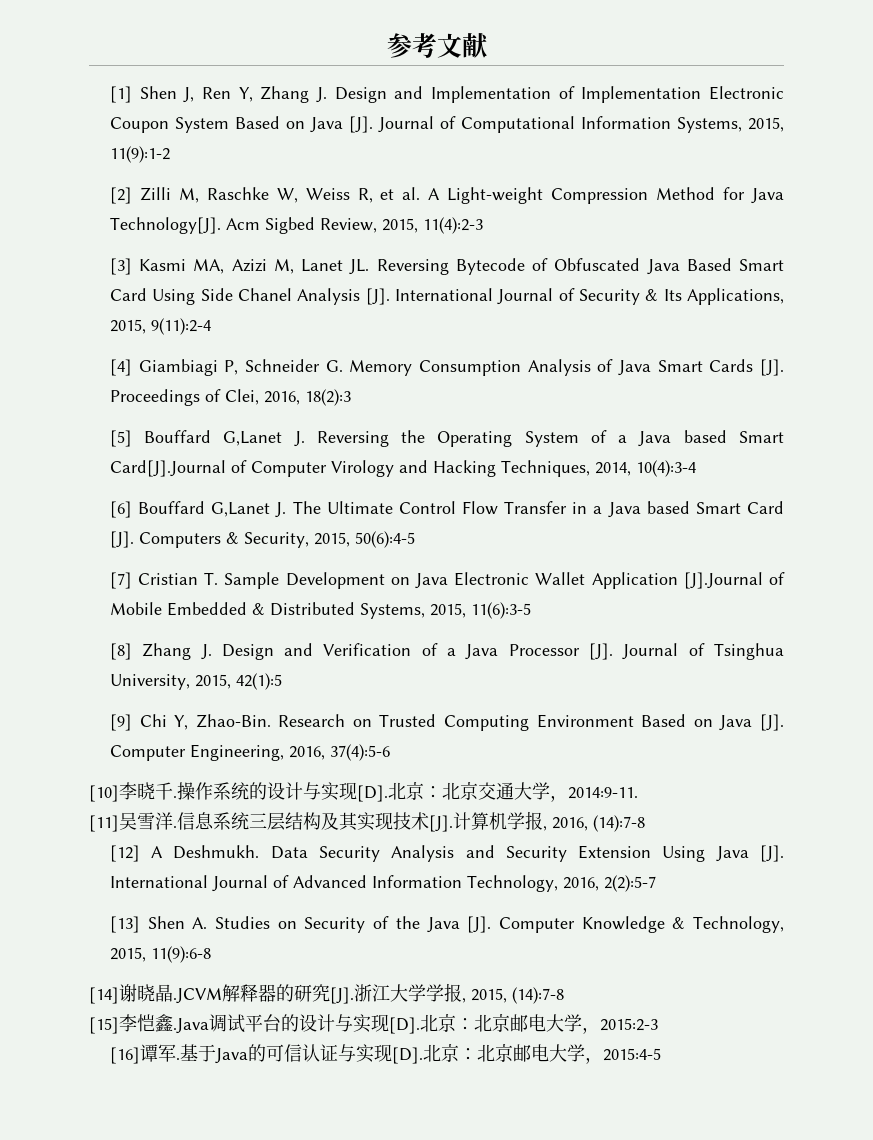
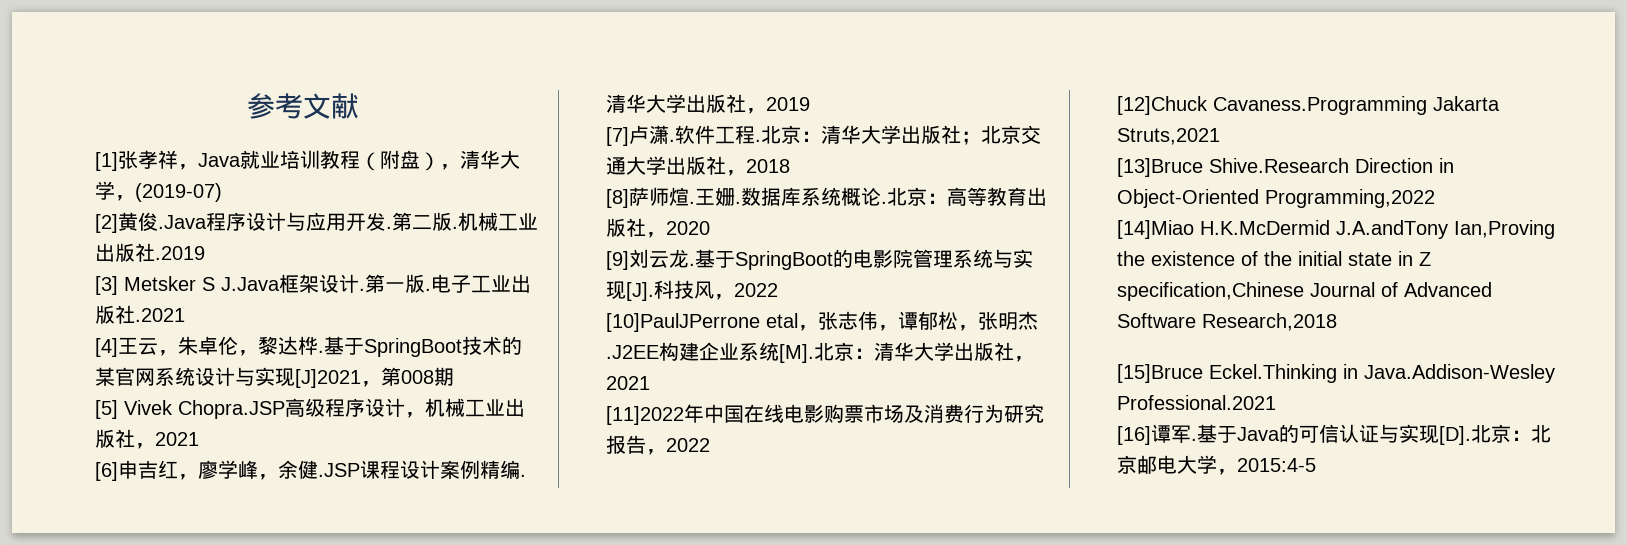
- [1] Shen J, Ren Y, Zhang J. Design and Implementation of Implementation Electronic Coupon System Based on Java [J]. Journal of Computational Information Systems, 2015, 11(9):1-2
- [2] Zilli M, Raschke W, Weiss R, et al. A Light-weight Compression Method for Java Technology[J]. Acm Sigbed Review, 2015, 11(4):2-3
- [3] Kasmi MA, Azizi M, Lanet JL. Reversing Bytecode of Obfuscated Java Based Smart Card Using Side Chanel Analysis [J]. International Journal of Security & Its Applications, 2015, 9(11):2-4
- [4] Giambiagi P, Schneider G. Memory Consumption Analysis of Java Smart Cards [J]. Proceedings of Clei, 2016, 18(2):3
- [5] Bouffard G,Lanet J. Reversing the Operating System of a Java based Smart Card[J].Journal of Computer Virology and Hacking Techniques, 2014, 10(4):3-4
- [6] Bouffard G,Lanet J. The Ultimate Control Flow Transfer in a Java based Smart Card [J]. Computers & Security, 2015, 50(6):4-5
- [7] Cristian T. Sample Development on Java Electronic Wallet Application [J].Journal of Mobile Embedded & Distributed Systems, 2015, 11(6):3-5
- [8] Zhang J. Design and Verification of a Java Processor [J]. Journal of Tsinghua University, 2015, 42(1):5
- [9] Chi Y, Zhao-Bin. Research on Trusted Computing Environment Based on Java [J]. Computer Engineering, 2016, 37(4):5-6
- [10]李晓千.操作系统的设计与实现[D].北京：北京交通大学，2014:9-11.
- [11]吴雪洋.信息系统三层结构及其实现技术[J].计算机学报, 2016, (14):7-8
- [12] A Deshmukh. Data Security Analysis and Security Extension Using Java [J]. International Journal of Advanced Information Technology, 2016, 2(2):5-7
- [13] Shen A. Studies on Security of the Java [J]. Computer Knowledge & Technology, 2015, 11(9):6-8
- [14]谢晓晶.JCVM解释器的研究[J].浙江大学学报, 2015, (14):7-8
- [15]李恺鑫.Java调试平台的设计与实现[D].北京：北京邮电大学，2015:2-3
+ [1]张孝祥，Java就业培训教程（附盘），清华大学，(2019-07)
+ [2]黄俊.Java程序设计与应用开发.第二版.机械工业出版社.2019
+ [3] Metsker S J.Java框架设计.第一版.电子工业出版社.2021
+ [4]王云，朱卓伦，黎达桦.基于SpringBoot技术的某官网系统设计与实现[J]2021，第008期
+ [5] Vivek Chopra.JSP高级程序设计，机械工业出版社，2021
+ [6]申吉红，廖学峰，余健.JSP课程设计案例精编.清华大学出版社，2019
+ [7]卢潇.软件工程.北京：清华大学出版社；北京交通大学出版社，2018
+ [8]萨师煊.王姗.数据库系统概论.北京：高等教育出版社，2020
+ [9]刘云龙.基于SpringBoot的电影院管理系统与实现[J].科技风，2022
+ [10]PaulJPerrone etal，张志伟，谭郁松，张明杰.J2EE构建企业系统[M].北京：清华大学出版社，2021
+ [11]2022年中国在线电影购票市场及消费行为研究报告，2022
+ [12]Chuck Cavaness.Programming Jakarta Struts,2021
+ [13]Bruce Shive.Research Direction in Object-Oriented Programming,2022
+ [14]Miao H.K.McDermid J.A.andTony Ian,Proving the existence of the initial state in Z specification,Chinese Journal of Advanced Software Research,2018
+ [15]Bruce Eckel.Thinking in Java.Addison-Wesley Professional.2021

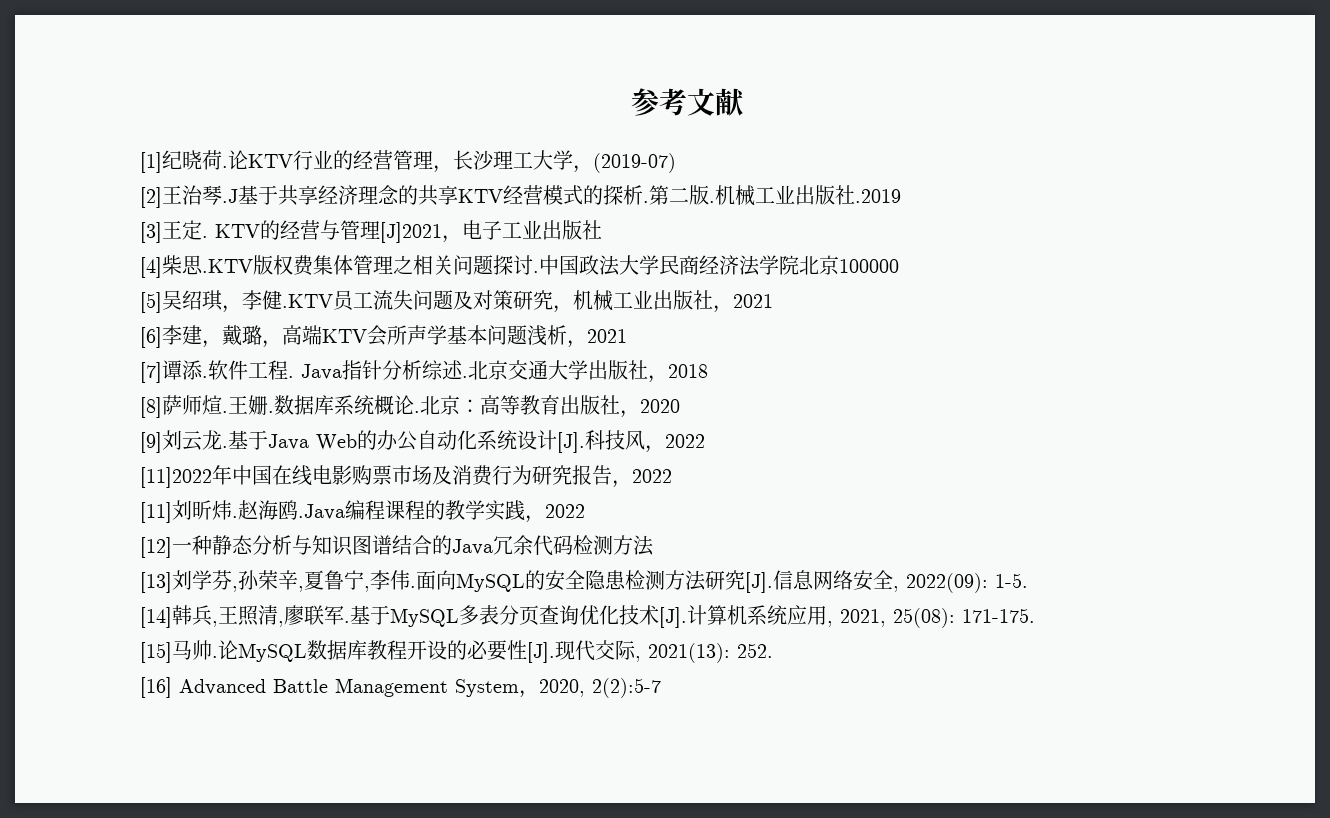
- [1]张孝祥，Java就业培训教程（附盘），清华大学，(2019-07)
- [2]黄俊.Java程序设计与应用开发.
+ [1]纪晓荷.论KTV行业的经营管理，长沙理工大学，(2019-07)
+ [2]王治琴.J基于共享经济理念的共享KTV经营模式的探析.
- [3] Metsker S J.Java框架设计.第一版.电子工业出版社.2021
+ [3]王定. KTV的经营与管理[J]2021，电子工业出版社
- [4]王云，朱卓伦，黎达桦.基于SpringBoot技术的某官网系统设计与实现[J]2021，第008期
- [5] Vivek Chopra.JSP高级程序设计，机械工业出版社，2021
+ [4]柴思.KTV版权费集体管理之相关问题探讨.中国政法大学民商经济法学院北京100000
+ [5]吴绍琪，李健.KTV员工流失问题及对策研究，机械工业出版社，2021
- [6]申吉红，廖学峰，余健.JSP课程设计案例精编.清华大学出版社，2019
+ [6]李建，戴璐，高端KTV会所声学基本问题浅析，2021
- [7]卢潇.
+ [7]谭添.
- 北京：清华大学出版社；北京交通大学出版社，2018
+ Java指针分析综述.北京交通大学出版社，2018
- 基于SpringBoot的电影院管理系统与实现[J].科技风，2022
- [10]PaulJPerrone etal，张志伟，谭郁松，张明杰.J2EE构建企业系统[M].北京：清华大学出版社，2021
+ 基于Java Web的办公自动化系统设计[J].科技风，2022
- [12]Chuck Cavaness.Programming Jakarta Struts,2021
- [13]Bruce Shive.Research Direction in Object-Oriented Programming,2022
- [14]Miao H.K.McDermid J.A.andTony Ian,Proving the existence of the initial state in Z specification,Chinese Journal of Advanced Software Research,2018
- [15]Bruce Eckel.Thinking in Java.Addison-Wesley Professional.2021
- [16]谭军.基于Java的可信认证与实现[D].北京：北京邮电大学，2015:4-5
+ [11]刘昕炜.赵海鸥.Java编程课程的教学实践，2022
+ [12]一种静态分析与知识图谱结合的Java冗余代码检测方法
+ [13]刘学芬,孙荣辛,夏鲁宁,李伟.面向MySQL的安全隐患检测方法研究[J].信息网络安全, 2022(09): 1-5.
+ [14]韩兵,王照清,廖联军.基于MySQL多表分页查询优化技术[J].计算机系统应用, 2021, 25(08): 171-175.
+ [15]马帅.论MySQL数据库教程开设的必要性[J].现代交际, 2021(13): 252.
+ [16] Advanced Battle Management System，2020, 2(2):5-7

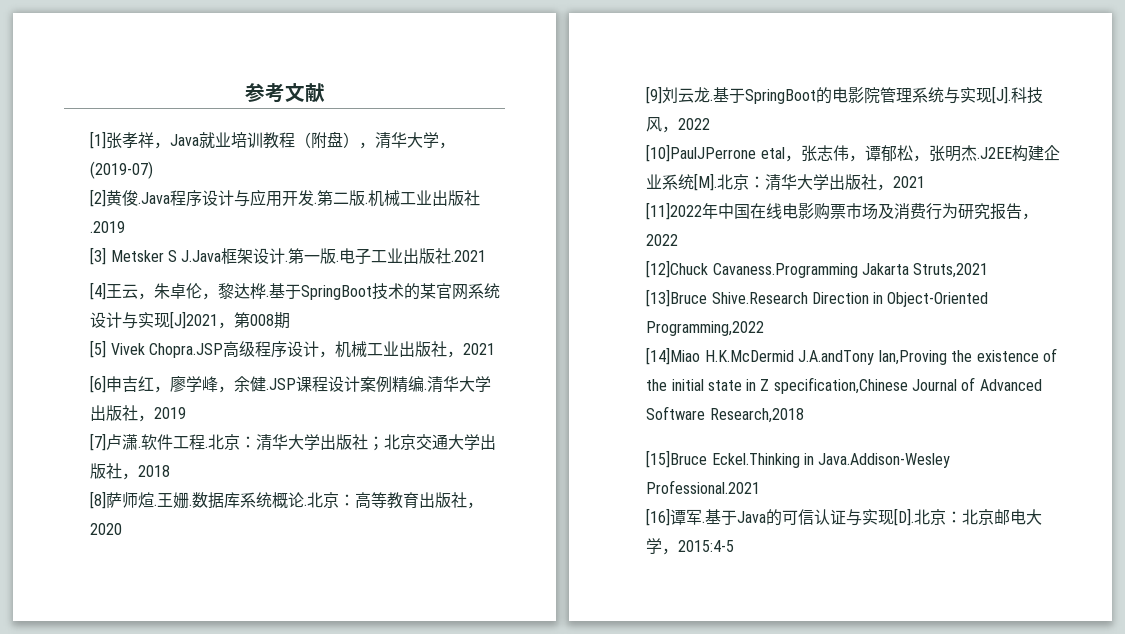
- [1]纪晓荷.论KTV行业的经营管理，长沙理工大学，(2019-07)
- [2]王治琴.J基于共享经济理念的共享KTV经营模式的探析.
+ [1]张孝祥，Java就业培训教程（附盘），清华大学，(2019-07)
+ [2]黄俊.Java程序设计与应用开发.
- [3]王定. KTV的经营与管理[J]2021，电子工业出版社
+ [3] Metsker S J.Java框架设计.第一版.电子工业出版社.2021
- [4]柴思.KTV版权费集体管理之相关问题探讨.中国政法大学民商经济法学院北京100000
- [5]吴绍琪，李健.KTV员工流失问题及对策研究，机械工业出版社，2021
+ [4]王云，朱卓伦，黎达桦.基于SpringBoot技术的某官网系统设计与实现[J]2021，第008期
+ [5] Vivek Chopra.JSP高级程序设计，机械工业出版社，2021
- [6]李建，戴璐，高端KTV会所声学基本问题浅析，2021
+ [6]申吉红，廖学峰，余健.JSP课程设计案例精编.清华大学出版社，2019
- [7]谭添.
+ [7]卢潇.
- Java指针分析综述.北京交通大学出版社，2018
+ 北京：清华大学出版社；北京交通大学出版社，2018
- 基于Java Web的办公自动化系统设计[J].科技风，2022
+ 基于SpringBoot的电影院管理系统与实现[J].科技风，2022
+ [10]PaulJPerrone etal，张志伟，谭郁松，张明杰.J2EE构建企业系统[M].北京：清华大学出版社，2021
- [11]刘昕炜.赵海鸥.Java编程课程的教学实践，2022
- [12]一种静态分析与知识图谱结合的Java冗余代码检测方法
- [13]刘学芬,孙荣辛,夏鲁宁,李伟.面向MySQL的安全隐患检测方法研究[J].信息网络安全, 2022(09): 1-5.
- [14]韩兵,王照清,廖联军.基于MySQL多表分页查询优化技术[J].计算机系统应用, 2021, 25(08): 171-175.
- [15]马帅.论MySQL数据库教程开设的必要性[J].现代交际, 2021(13): 252.
- [16] Advanced Battle Management System，2020, 2(2):5-7
+ [12]Chuck Cavaness.Programming Jakarta Struts,2021
+ [13]Bruce Shive.Research Direction in Object-Oriented Programming,2022
+ [14]Miao H.K.McDermid J.A.andTony Ian,Proving the existence of the initial state in Z specification,Chinese Journal of Advanced Software Research,2018
+ [15]Bruce Eckel.Thinking in Java.Addison-Wesley Professional.2021
+ [16]谭军.基于Java的可信认证与实现[D].北京：北京邮电大学，2015:4-5

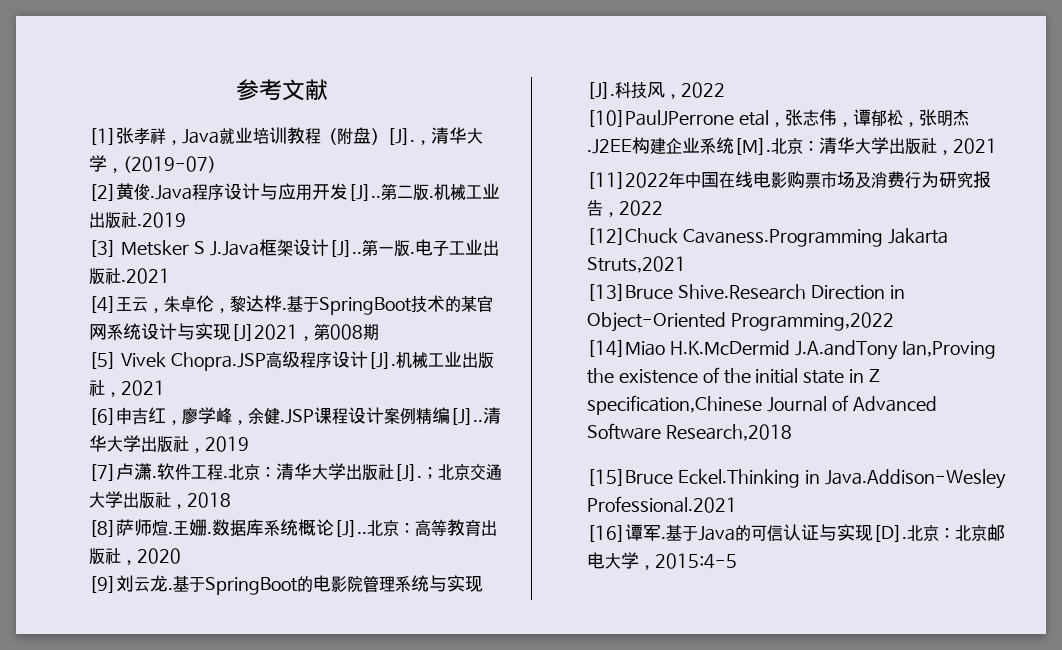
- [1]张孝祥，Java就业培训教程（附盘），清华大学，(2019-07)
+ [1]张孝祥，Java就业培训教程（附盘）[J].，清华大学，(2019-07)
- [2]黄俊.Java程序设计与应用开发.
+ [2]黄俊.Java程序设计与应用开发[J]..
- [3] Metsker S J.Java框架设计.
+ [3] Metsker S J.Java框架设计[J]..
- [5] Vivek Chopra.JSP高级程序设计，机械工业出版社，2021
+ [5] Vivek Chopra.JSP高级程序设计[J].机械工业出版社，2021
- [6]申吉红，廖学峰，余健.JSP课程设计案例精编.
+ [6]申吉红，廖学峰，余健.JSP课程设计案例精编[J]..
- 北京：清华大学出版社；北京交通大学出版社，2018
+ 北京：清华大学出版社[J].；北京交通大学出版社，2018
- 数据库系统概论.
+ 数据库系统概论[J]..

